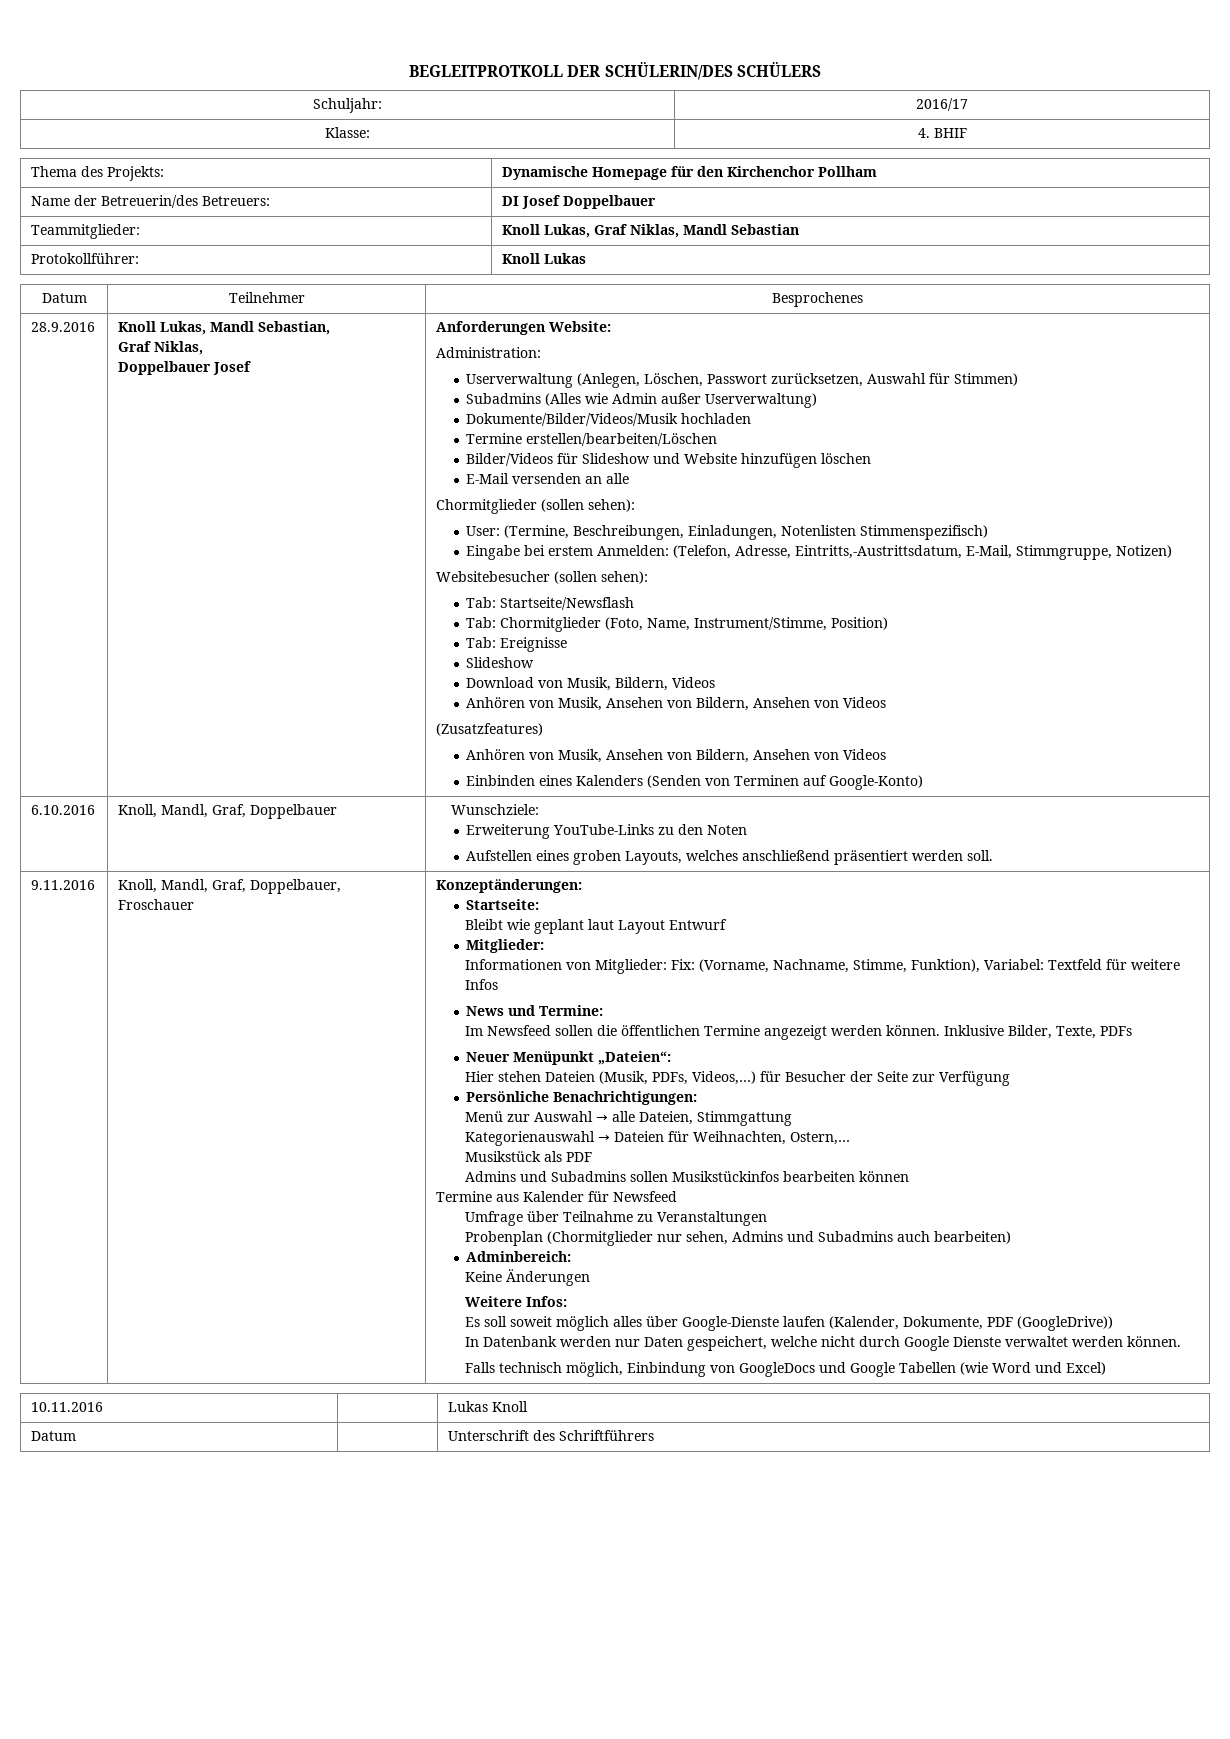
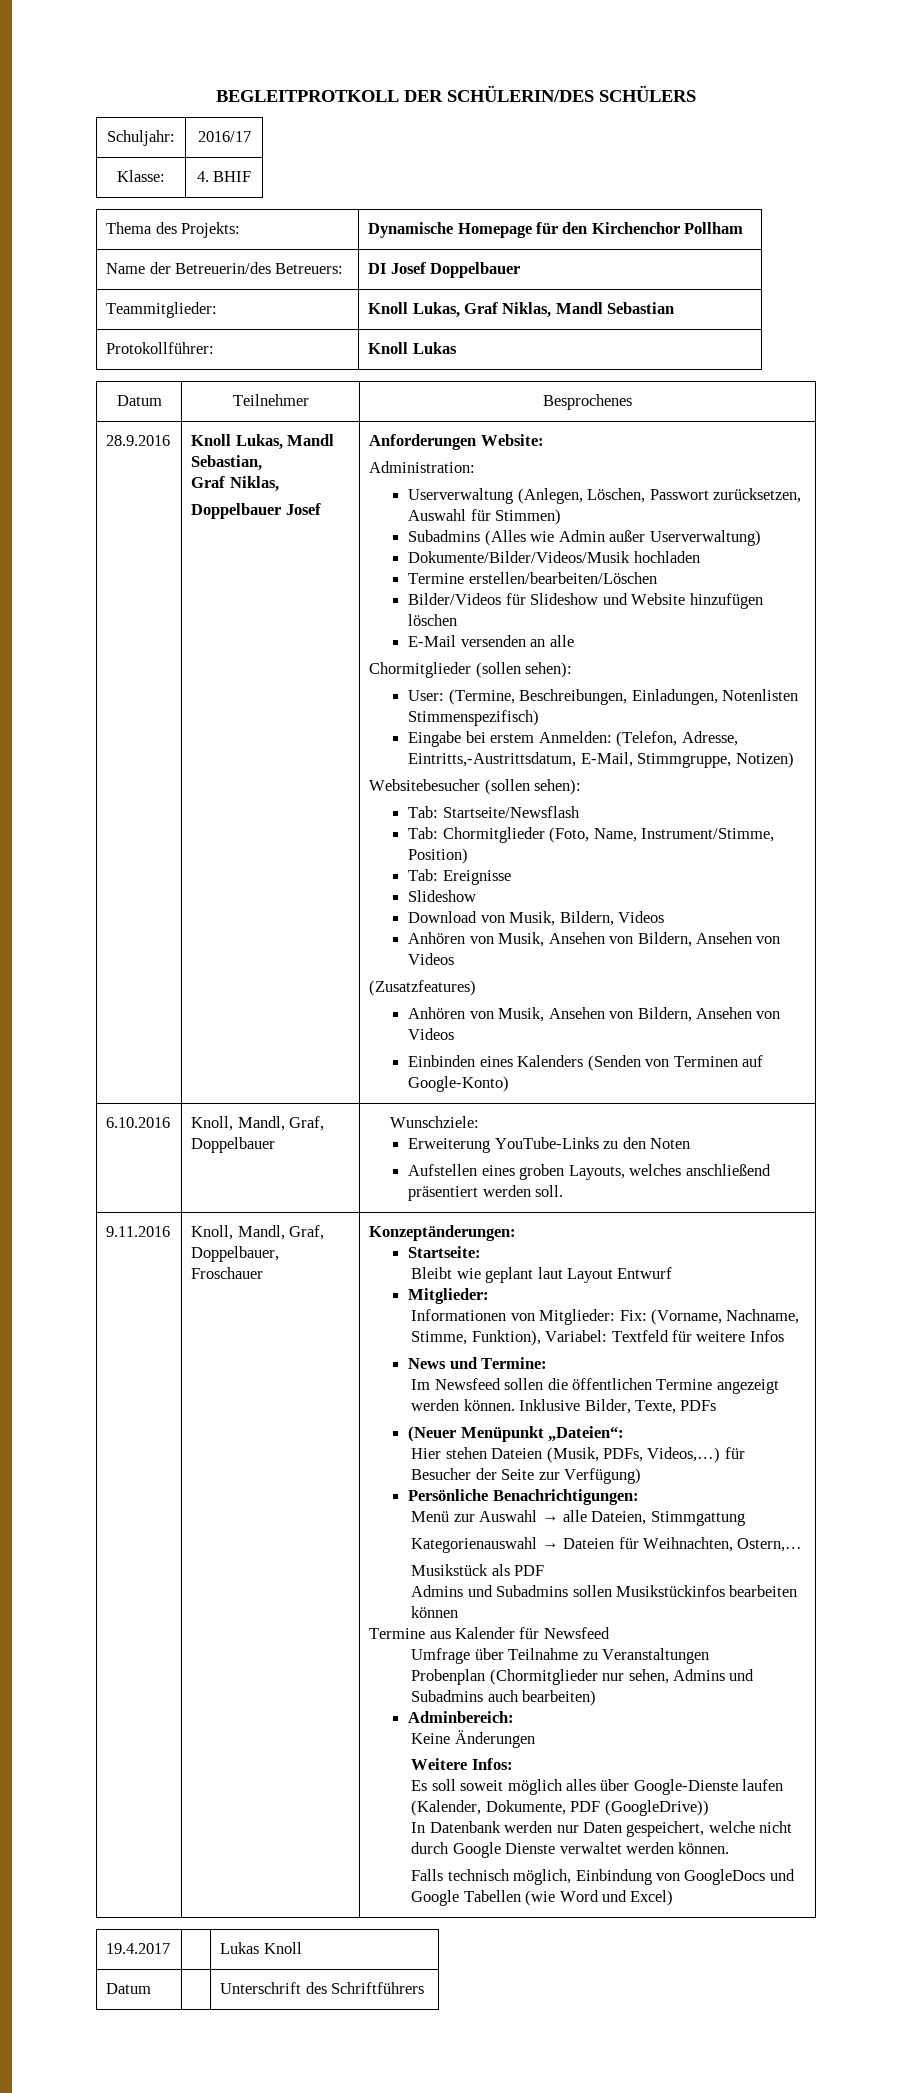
- Neuer Menüpunkt „Dateien“:
+ (Neuer Menüpunkt „Dateien“:
- Hier stehen Dateien (Musik, PDFs, Videos,…) für Besucher der Seite zur Verfügung
+ Hier stehen Dateien (Musik, PDFs, Videos,…) für Besucher der Seite zur Verfügung)
- 10.11.2016 | | Lukas Knoll
+ 19.4.2017 | | Lukas Knoll

